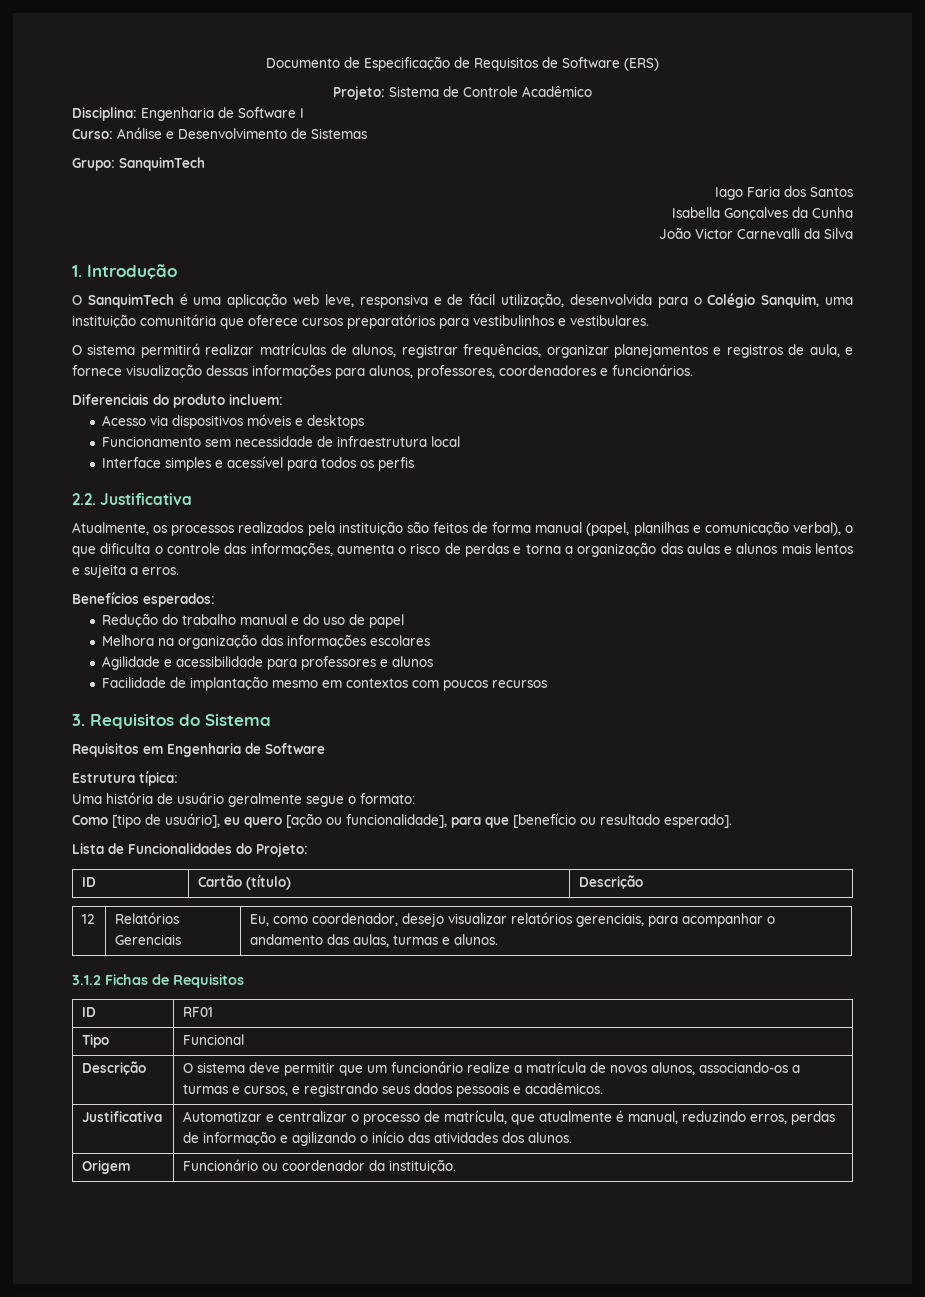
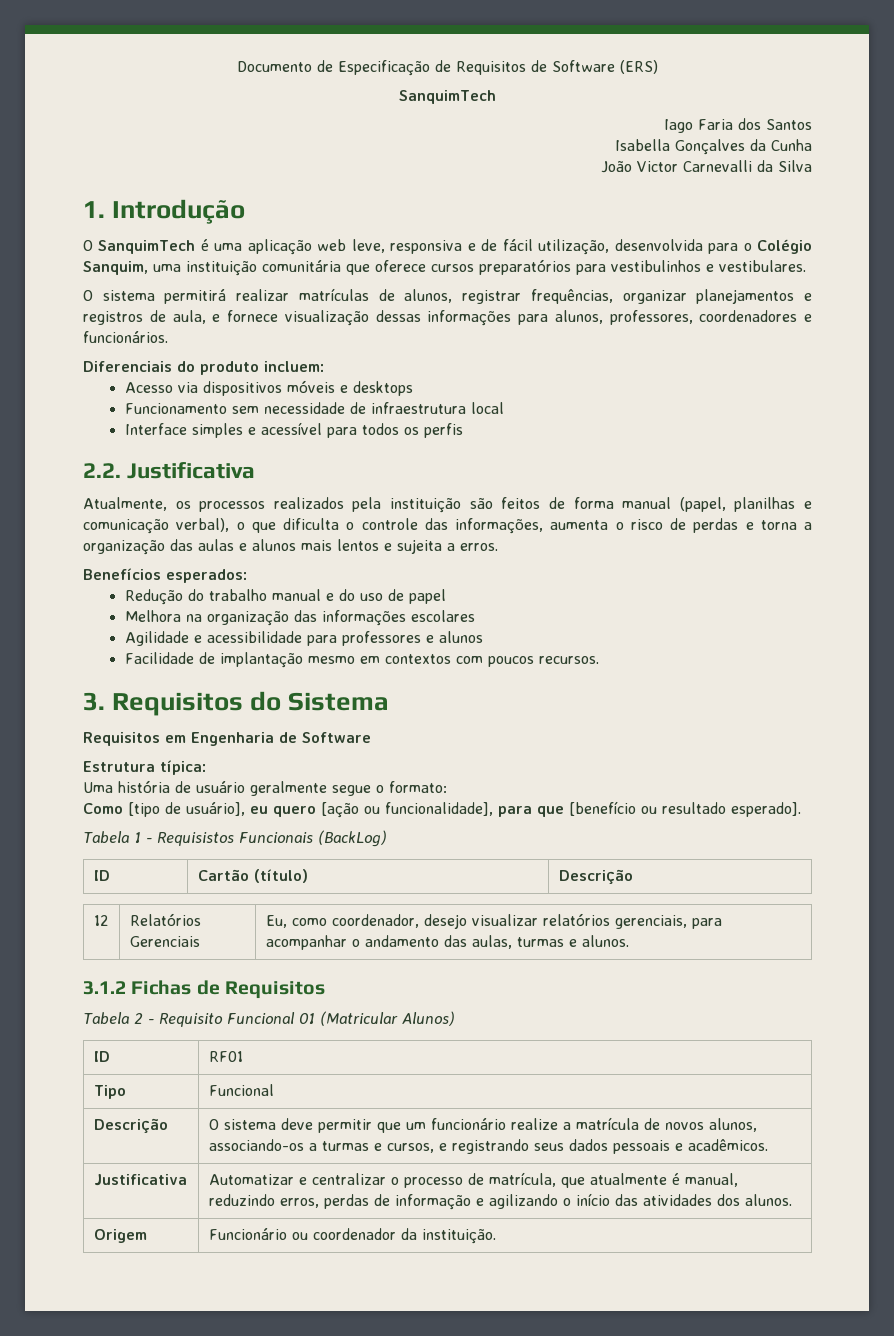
  Documento de Especificação de Requisitos de Software (ERS)
- Projeto: Sistema de Controle Acadêmico
- Disciplina: Engenharia de Software I
- Curso: Análise e Desenvolvimento de Sistemas
- Grupo: SanquimTech
+ SanquimTech
- Facilidade de implantação mesmo em contextos com poucos recursos
+ Facilidade de implantação mesmo em contextos com poucos recursos.
- Lista de Funcionalidades do Projeto:
+ Tabela 1 - Requisistos Funcionais (BackLog)
+ Tabela 2 - Requisito Funcional 01 (Matricular Alunos)

